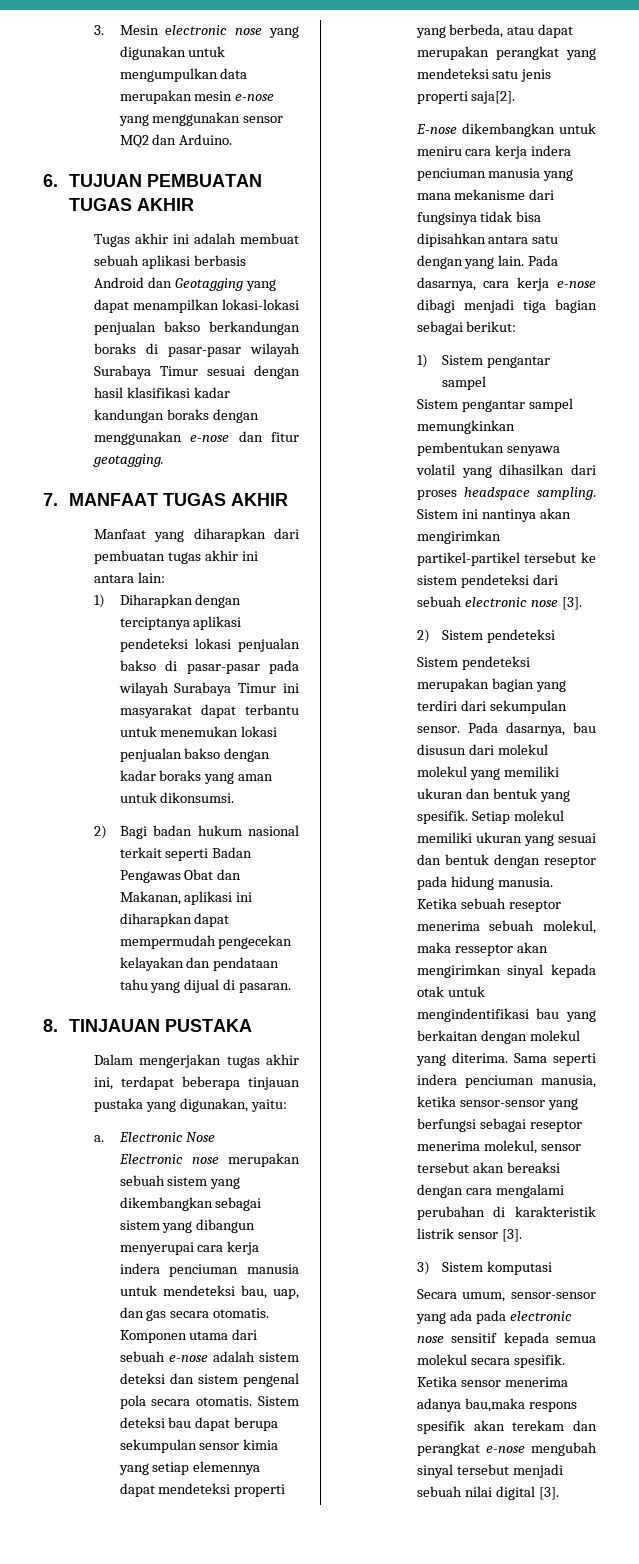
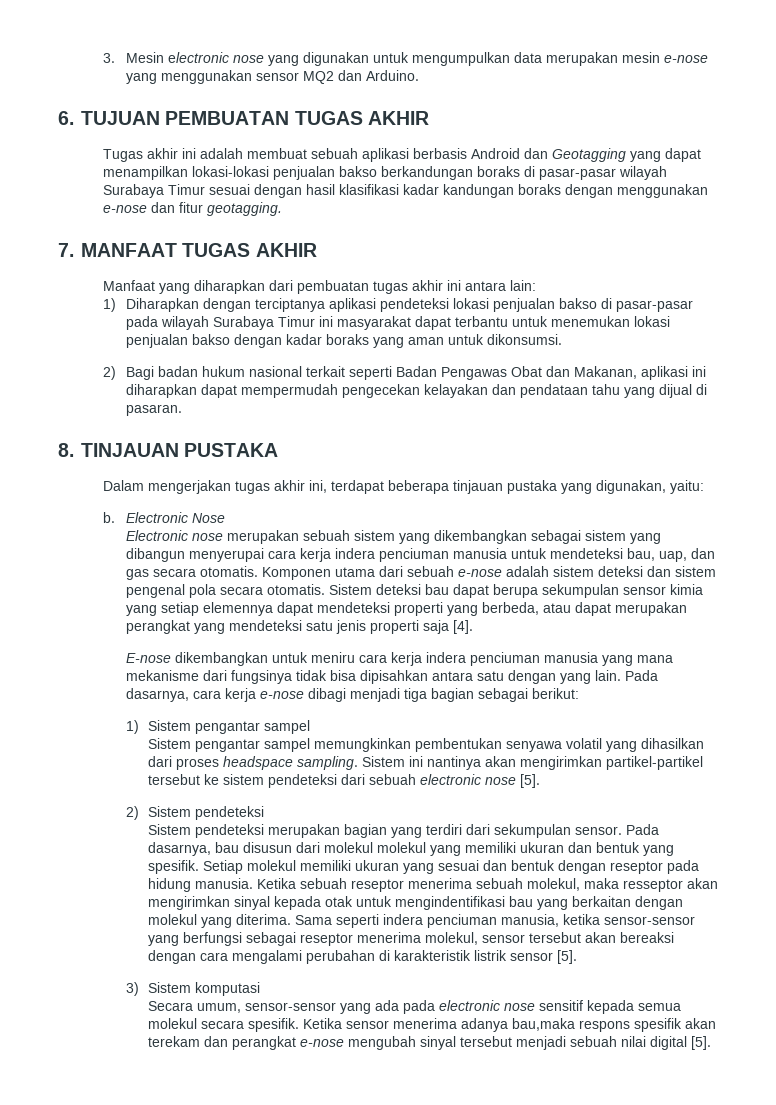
- a.
+ b.
- Sistem deteksi bau dapat berupa sekumpulan sensor kimia yang setiap elemennya dapat mendeteksi properti yang berbeda, atau dapat merupakan perangkat yang mendeteksi satu jenis properti saja[2].
+ Sistem deteksi bau dapat berupa sekumpulan sensor kimia yang setiap elemennya dapat mendeteksi properti yang berbeda, atau dapat merupakan perangkat yang mendeteksi satu jenis properti saja [4].
- Sistem ini nantinya akan mengirimkan partikel-partikel tersebut ke sistem pendeteksi dari sebuah electronic nose [3].
+ Sistem ini nantinya akan mengirimkan partikel-partikel tersebut ke sistem pendeteksi dari sebuah electronic nose [5].
- Sama seperti indera penciuman manusia, ketika sensor-sensor yang berfungsi sebagai reseptor menerima molekul, sensor tersebut akan bereaksi dengan cara mengalami perubahan di karakteristik listrik sensor [3].
+ Sama seperti indera penciuman manusia, ketika sensor-sensor yang berfungsi sebagai reseptor menerima molekul, sensor tersebut akan bereaksi dengan cara mengalami perubahan di karakteristik listrik sensor [5].
- Ketika sensor menerima adanya bau,maka respons spesifik akan terekam dan perangkat e-nose mengubah sinyal tersebut menjadi sebuah nilai digital [3].
+ Ketika sensor menerima adanya bau,maka respons spesifik akan terekam dan perangkat e-nose mengubah sinyal tersebut menjadi sebuah nilai digital [5].

